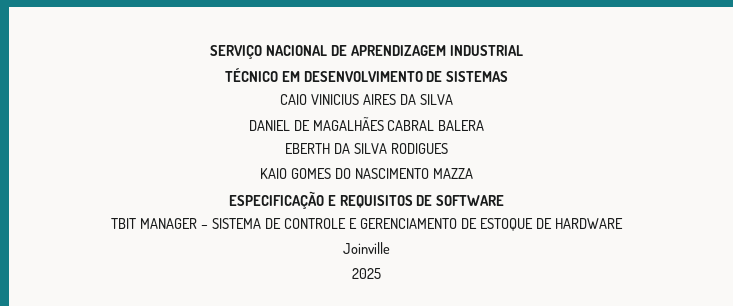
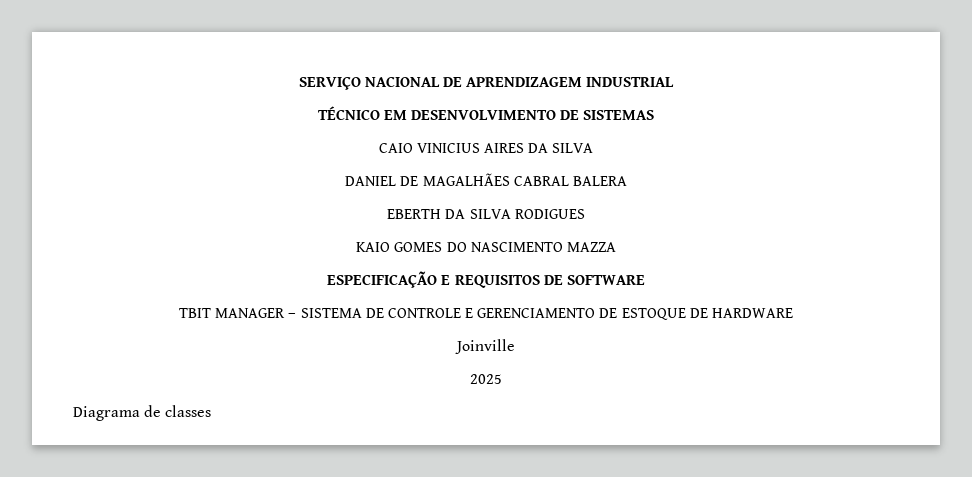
+ Diagrama de classes

